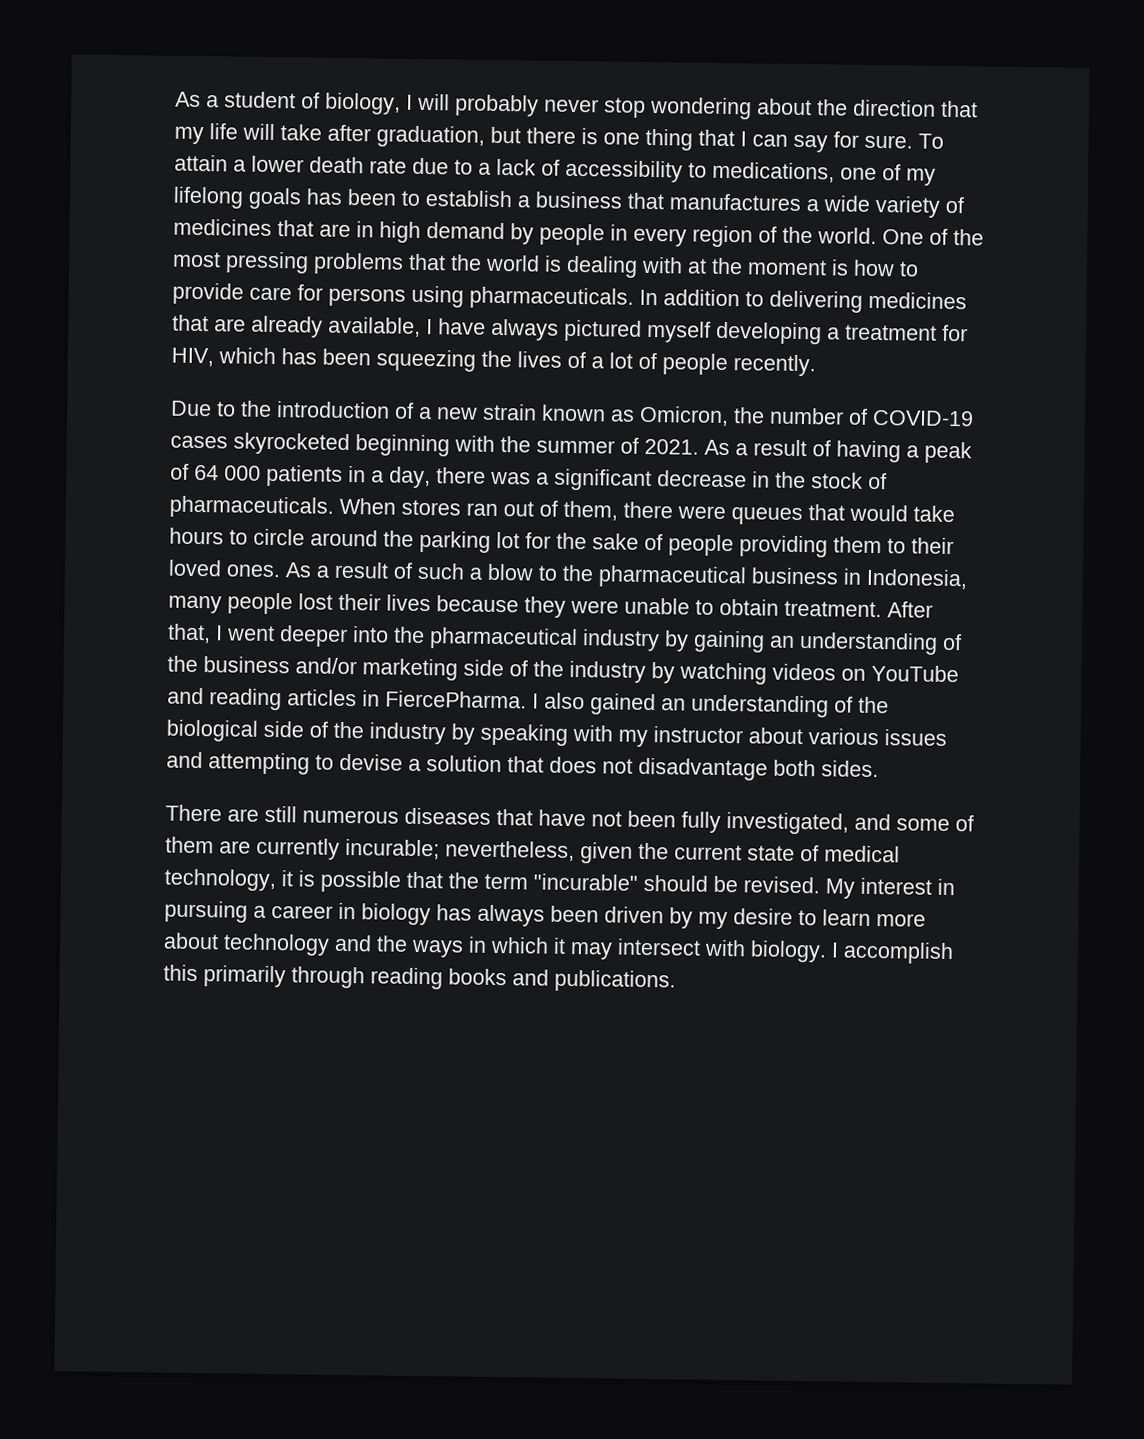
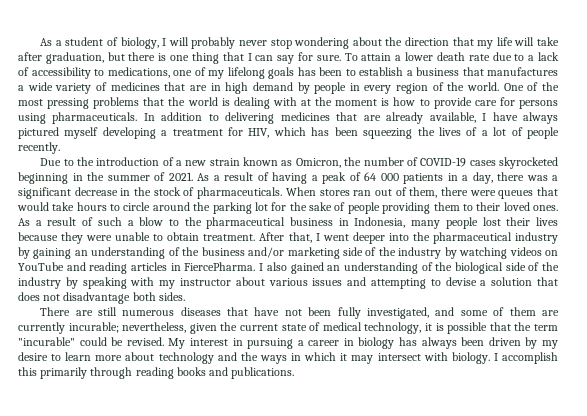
- Due to the introduction of a new strain known as Omicron, the number of COVID-19 cases skyrocketed beginning with the summer of 2021.
+ Due to the introduction of a new strain known as Omicron, the number of COVID-19 cases skyrocketed beginning in the summer of 2021.
- There are still numerous diseases that have not been fully investigated, and some of them are currently incurable; nevertheless, given the current state of medical technology, it is possible that the term "incurable" should be revised.
+ There are still numerous diseases that have not been fully investigated, and some of them are currently incurable; nevertheless, given the current state of medical technology, it is possible that the term "incurable" could be revised.

